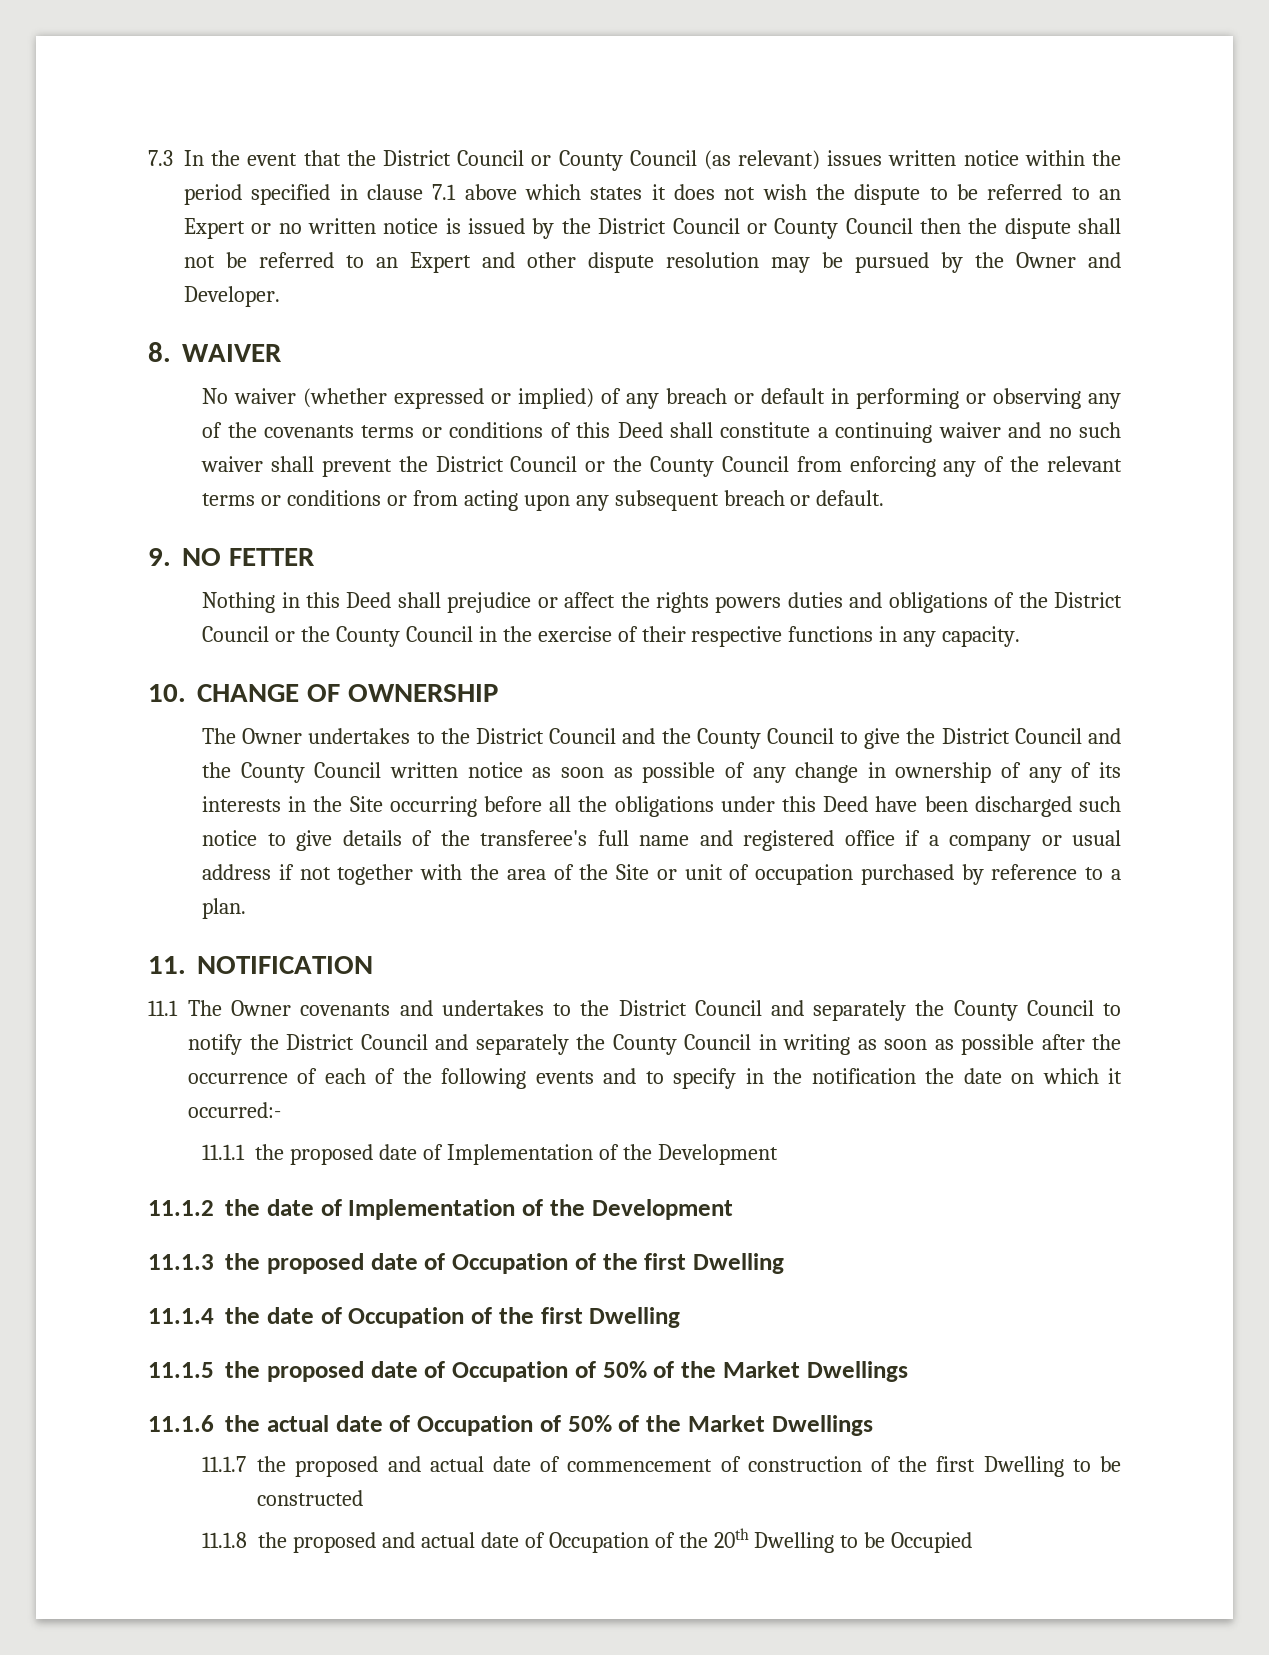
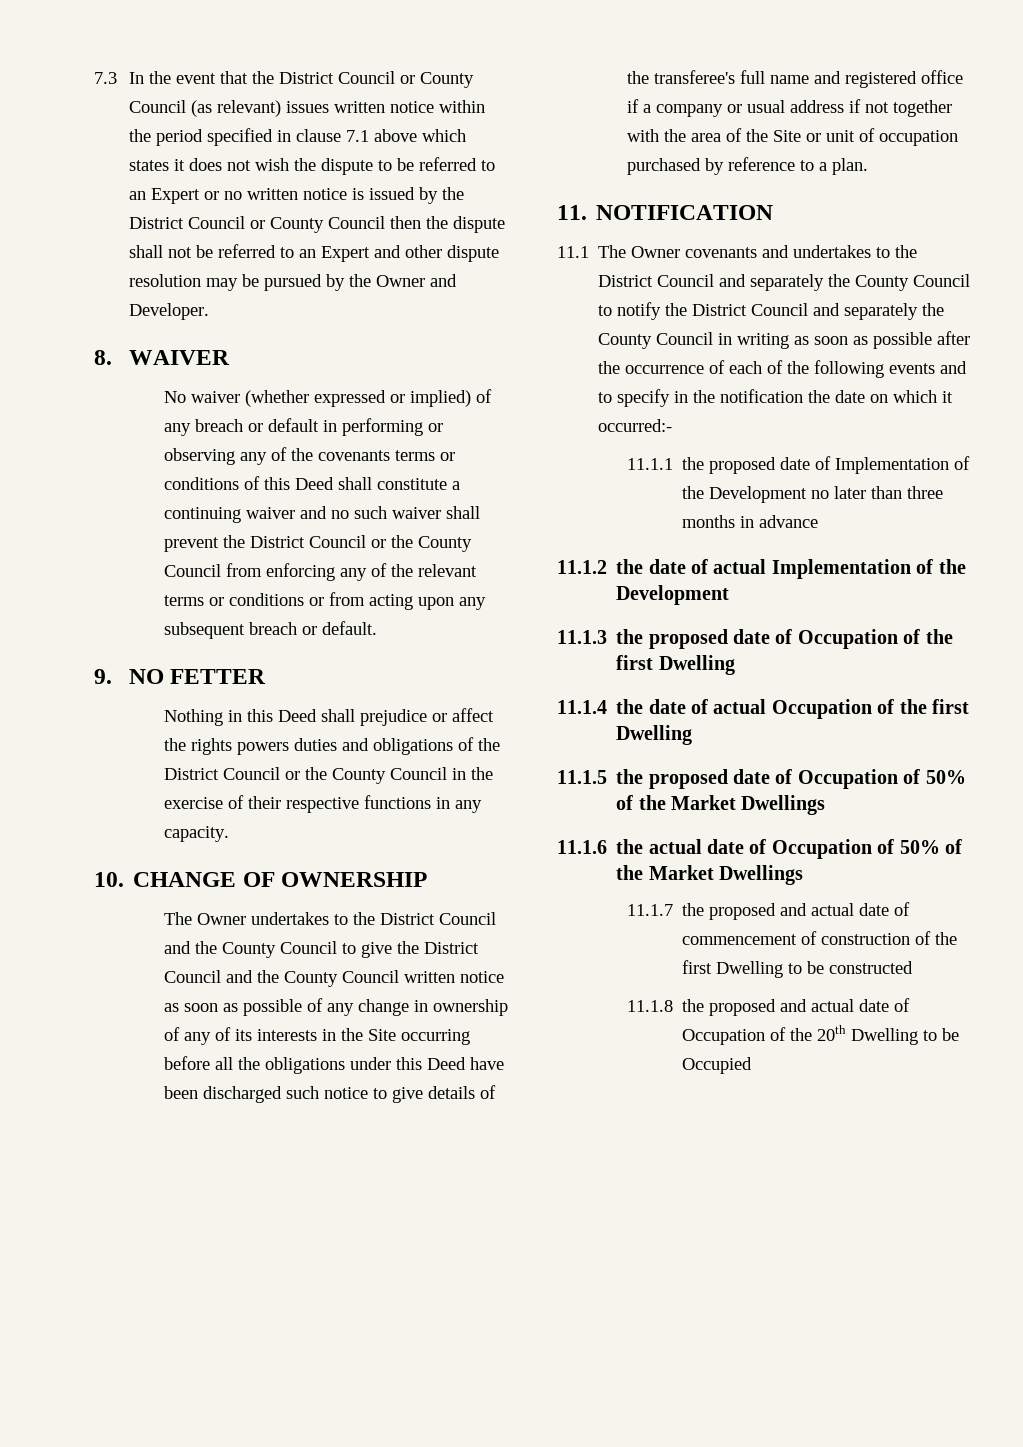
- 11.1.1 the proposed date of Implementation of the Development
+ 11.1.1 the proposed date of Implementation of the Development no later than three months in advance
- 11.1.2 the date of Implementation of the Development
+ 11.1.2 the date of actual Implementation of the Development
- 11.1.4 the date of Occupation of the first Dwelling
+ 11.1.4 the date of actual Occupation of the first Dwelling

